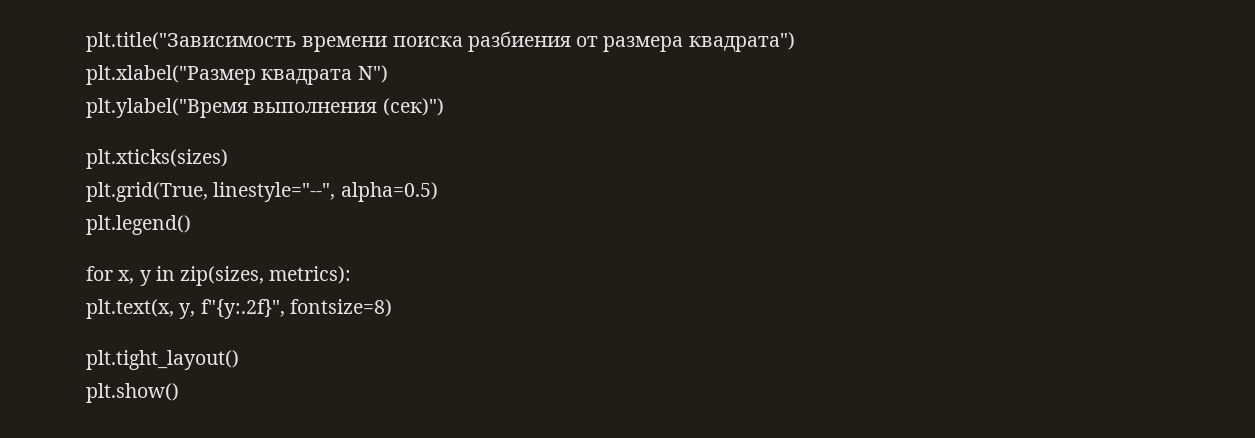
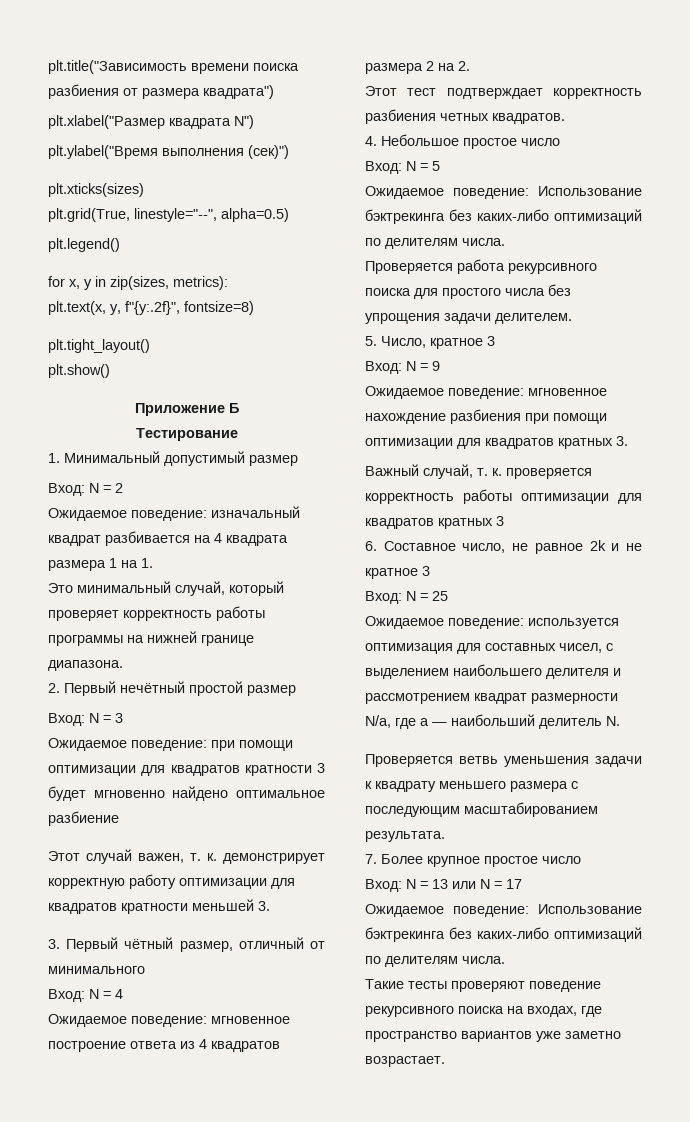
+ Приложение Б
+ Тестирование
+ 1. Минимальный допустимый размер
+ Вход: N = 2
+ Ожидаемое поведение: изначальный квадрат разбивается на 4 квадрата размера 1 на 1.
+ Это минимальный случай, который проверяет корректность работы программы на нижней границе диапазона.
+ 2. Первый нечётный простой размер
+ Вход: N = 3
+ Ожидаемое поведение: при помощи оптимизации для квадратов кратности 3 будет мгновенно найдено оптимальное разбиение
+ Этот случай важен, т. к. демонстрирует корректную работу оптимизации для квадратов кратности меньшей 3.
+ 3. Первый чётный размер, отличный от минимального
+ Вход: N = 4
+ Ожидаемое поведение: мгновенное построение ответа из 4 квадратов размера 2 на 2.
+ Этот тест подтверждает корректность разбиения четных квадратов.
+ 4. Небольшое простое число
+ Вход: N = 5
+ Ожидаемое поведение: Использование бэктрекинга без каких-либо оптимизаций по делителям числа.
+ Проверяется работа рекурсивного поиска для простого числа без упрощения задачи делителем.
+ 5. Число, кратное 3
+ Вход: N = 9
+ Ожидаемое поведение: мгновенное нахождение разбиения при помощи оптимизации для квадратов кратных 3.
+ Важный случай, т. к. проверяется корректность работы оптимизации для квадратов кратных 3
+ 6. Составное число, не равное 2k и не кратное 3
+ Вход: N = 25
+ Ожидаемое поведение: используется оптимизация для составных чисел, с выделением наибольшего делителя и рассмотрением квадрат размерности N/a, где а — наибольший делитель N.
+ Проверяется ветвь уменьшения задачи к квадрату меньшего размера с последующим масштабированием результата.
+ 7. Более крупное простое число
+ Вход: N = 13 или N = 17
+ Ожидаемое поведение: Использование бэктрекинга без каких-либо оптимизаций по делителям числа.
+ Такие тесты проверяют поведение рекурсивного поиска на входах, где пространство вариантов уже заметно возрастает.

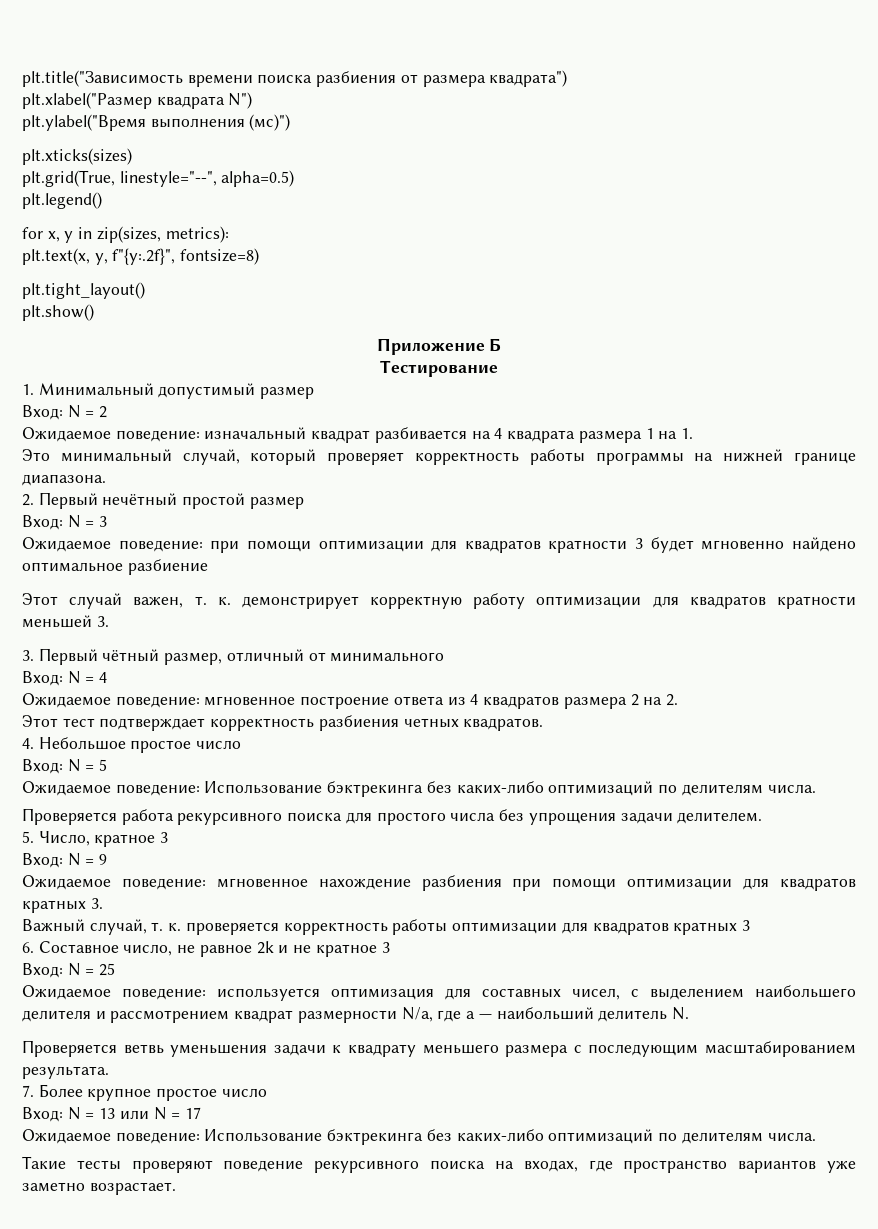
- plt.ylabel("Время выполнения (сек)")
+ plt.ylabel("Время выполнения (мс)")

